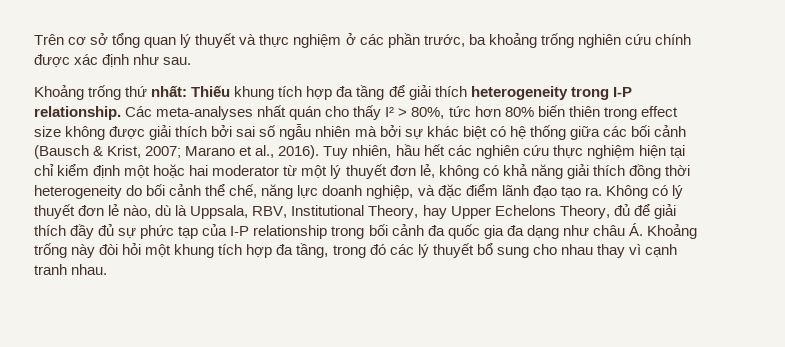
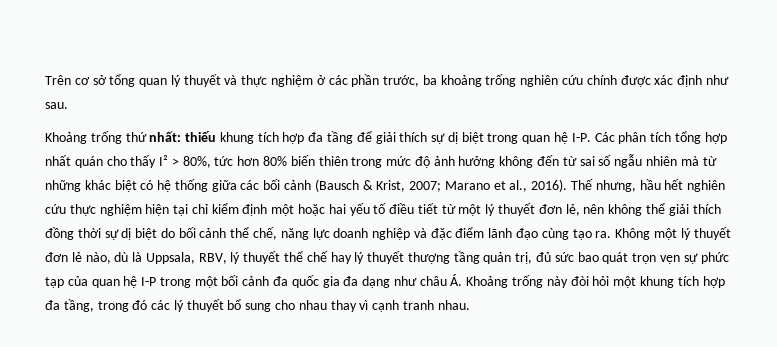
- Khoảng trống thứ nhất: Thiếu khung tích hợp đa tầng để giải thích heterogeneity trong I-P relationship. Các meta-analyses nhất quán cho thấy I² > 80%, tức hơn 80% biến thiên trong effect size không được giải thích bởi sai số ngẫu nhiên mà bởi sự khác biệt có hệ thống giữa các bối cảnh (Bausch & Krist, 2007; Marano et al., 2016).
+ Khoảng trống thứ nhất: thiếu khung tích hợp đa tầng để giải thích sự dị biệt trong quan hệ I-P. Các phân tích tổng hợp nhất quán cho thấy I² > 80%, tức hơn 80% biến thiên trong mức độ ảnh hưởng không đến từ sai số ngẫu nhiên mà từ những khác biệt có hệ thống giữa các bối cảnh (Bausch & Krist, 2007; Marano et al., 2016).
- Tuy nhiên, hầu hết các nghiên cứu thực nghiệm hiện tại chỉ kiểm định một hoặc hai moderator từ một lý thuyết đơn lẻ, không có khả năng giải thích đồng thời heterogeneity do bối cảnh thể chế, năng lực doanh nghiệp, và đặc điểm lãnh đạo tạo ra.
+ Thế nhưng, hầu hết nghiên cứu thực nghiệm hiện tại chỉ kiểm định một hoặc hai yếu tố điều tiết từ một lý thuyết đơn lẻ, nên không thể giải thích đồng thời sự dị biệt do bối cảnh thể chế, năng lực doanh nghiệp và đặc điểm lãnh đạo cùng tạo ra.
- Không có lý thuyết đơn lẻ nào, dù là Uppsala, RBV, Institutional Theory, hay Upper Echelons Theory, đủ để giải thích đầy đủ sự phức tạp của I-P relationship trong bối cảnh đa quốc gia đa dạng như châu Á. Khoảng trống này đòi hỏi một khung tích hợp đa tầng, trong đó các lý thuyết bổ sung cho nhau thay vì cạnh tranh nhau.
+ Không một lý thuyết đơn lẻ nào, dù là Uppsala, RBV, lý thuyết thể chế hay lý thuyết thượng tầng quản trị, đủ sức bao quát trọn vẹn sự phức tạp của quan hệ I-P trong một bối cảnh đa quốc gia đa dạng như châu Á. Khoảng trống này đòi hỏi một khung tích hợp đa tầng, trong đó các lý thuyết bổ sung cho nhau thay vì cạnh tranh nhau.

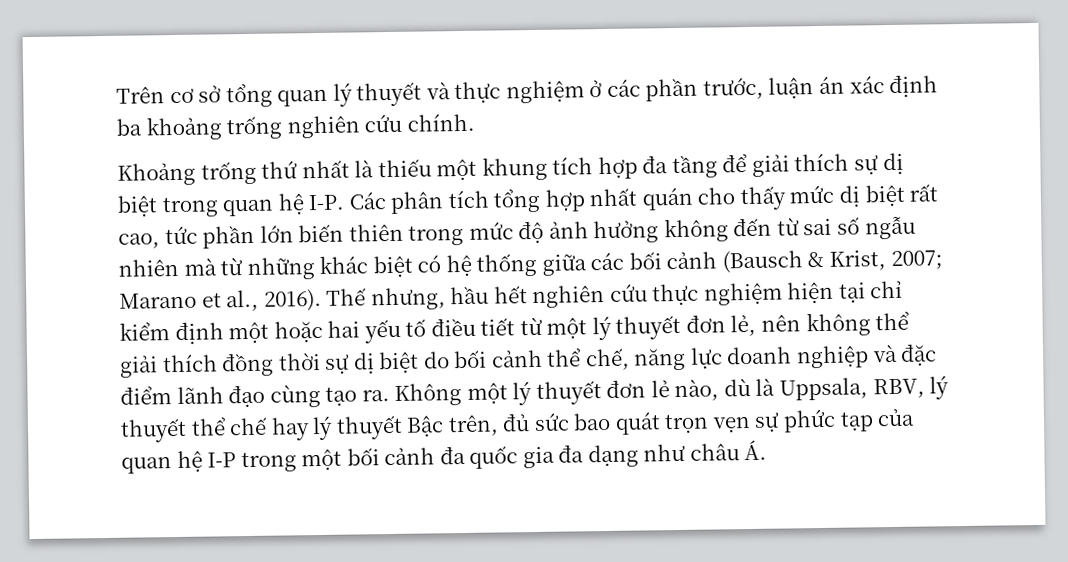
- Trên cơ sở tổng quan lý thuyết và thực nghiệm ở các phần trước, ba khoảng trống nghiên cứu chính được xác định như sau.
+ Trên cơ sở tổng quan lý thuyết và thực nghiệm ở các phần trước, luận án xác định ba khoảng trống nghiên cứu chính.
- Khoảng trống thứ nhất: thiếu khung tích hợp đa tầng để giải thích sự dị biệt trong quan hệ I-P. Các phân tích tổng hợp nhất quán cho thấy I² > 80%, tức hơn 80% biến thiên trong mức độ ảnh hưởng không đến từ sai số ngẫu nhiên mà từ những khác biệt có hệ thống giữa các bối cảnh (Bausch & Krist, 2007;
+ Khoảng trống thứ nhất là thiếu một khung tích hợp đa tầng để giải thích sự dị biệt trong quan hệ I-P. Các phân tích tổng hợp nhất quán cho thấy mức dị biệt rất cao, tức phần lớn biến thiên trong mức độ ảnh hưởng không đến từ sai số ngẫu nhiên mà từ những khác biệt có hệ thống giữa các bối cảnh (Bausch & Krist, 2007;
- Không một lý thuyết đơn lẻ nào, dù là Uppsala, RBV, lý thuyết thể chế hay lý thuyết thượng tầng quản trị, đủ sức bao quát trọn vẹn sự phức tạp của quan hệ I-P trong một bối cảnh đa quốc gia đa dạng như châu Á. Khoảng trống này đòi hỏi một khung tích hợp đa tầng, trong đó các lý thuyết bổ sung cho nhau thay vì cạnh tranh nhau.
+ Không một lý thuyết đơn lẻ nào, dù là Uppsala, RBV, lý thuyết thể chế hay lý thuyết Bậc trên, đủ sức bao quát trọn vẹn sự phức tạp của quan hệ I-P trong một bối cảnh đa quốc gia đa dạng như châu Á.

